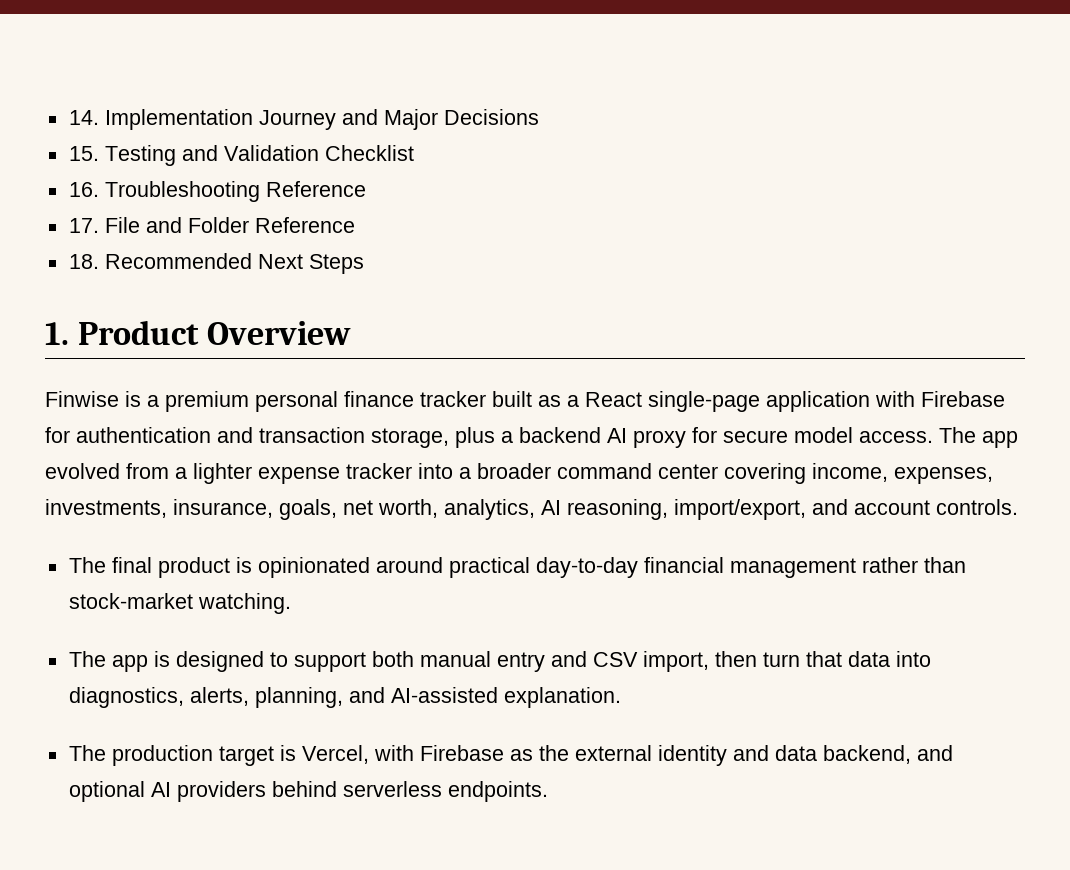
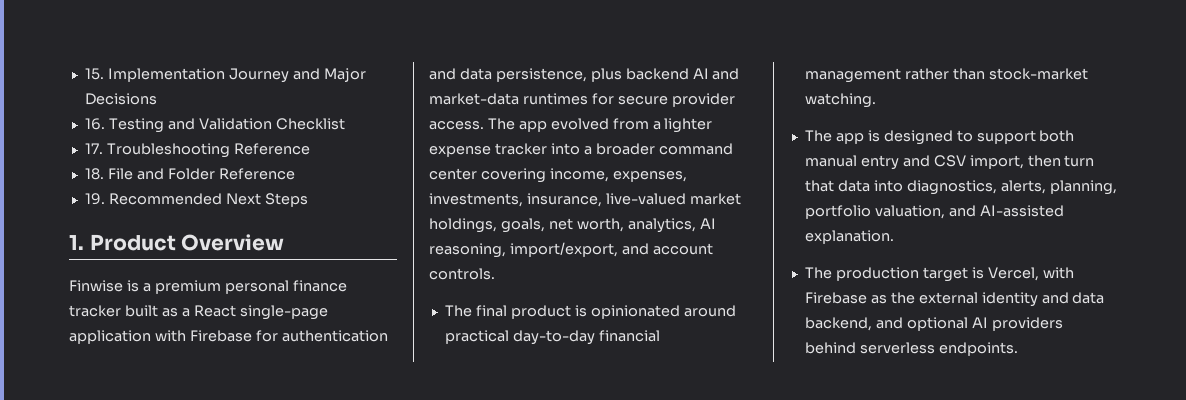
- 14. Implementation Journey and Major Decisions
+ 15. Implementation Journey and Major Decisions
- 15. Testing and Validation Checklist
+ 16. Testing and Validation Checklist
- 16. Troubleshooting Reference
+ 17. Troubleshooting Reference
- 17. File and Folder Reference
+ 18. File and Folder Reference
- 18. Recommended Next Steps
+ 19. Recommended Next Steps
- Finwise is a premium personal finance tracker built as a React single-page application with Firebase for authentication and transaction storage, plus a backend AI proxy for secure model access.
+ Finwise is a premium personal finance tracker built as a React single-page application with Firebase for authentication and data persistence, plus backend AI and market-data runtimes for secure provider access.
- The app evolved from a lighter expense tracker into a broader command center covering income, expenses, investments, insurance, goals, net worth, analytics, AI reasoning, import/export, and account controls.
+ The app evolved from a lighter expense tracker into a broader command center covering income, expenses, investments, insurance, live-valued market holdings, goals, net worth, analytics, AI reasoning, import/export, and account controls.
- The app is designed to support both manual entry and CSV import, then turn that data into diagnostics, alerts, planning, and AI-assisted explanation.
+ The app is designed to support both manual entry and CSV import, then turn that data into diagnostics, alerts, planning, portfolio valuation, and AI-assisted explanation.

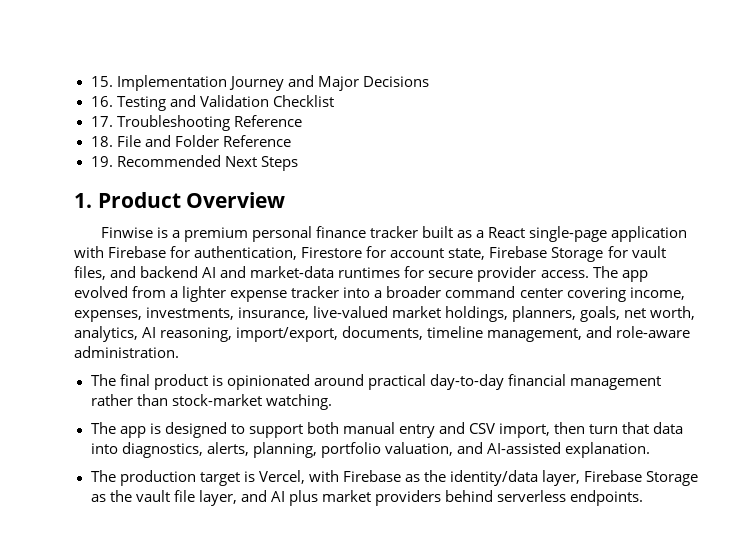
- Finwise is a premium personal finance tracker built as a React single-page application with Firebase for authentication and data persistence, plus backend AI and market-data runtimes for secure provider access.
+ Finwise is a premium personal finance tracker built as a React single-page application with Firebase for authentication, Firestore for account state, Firebase Storage for vault files, and backend AI and market-data runtimes for secure provider access.
- The app evolved from a lighter expense tracker into a broader command center covering income, expenses, investments, insurance, live-valued market holdings, goals, net worth, analytics, AI reasoning, import/export, and account controls.
+ The app evolved from a lighter expense tracker into a broader command center covering income, expenses, investments, insurance, live-valued market holdings, planners, goals, net worth, analytics, AI reasoning, import/export, documents, timeline management, and role-aware administration.
- The production target is Vercel, with Firebase as the external identity and data backend, and optional AI providers behind serverless endpoints.
+ The production target is Vercel, with Firebase as the identity/data layer, Firebase Storage as the vault file layer, and AI plus market providers behind serverless endpoints.

